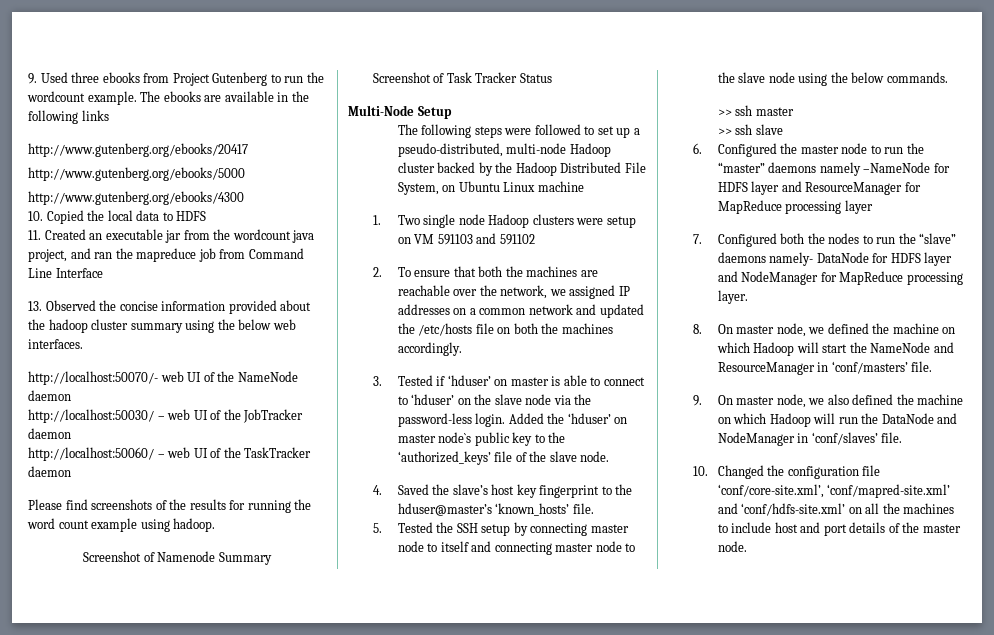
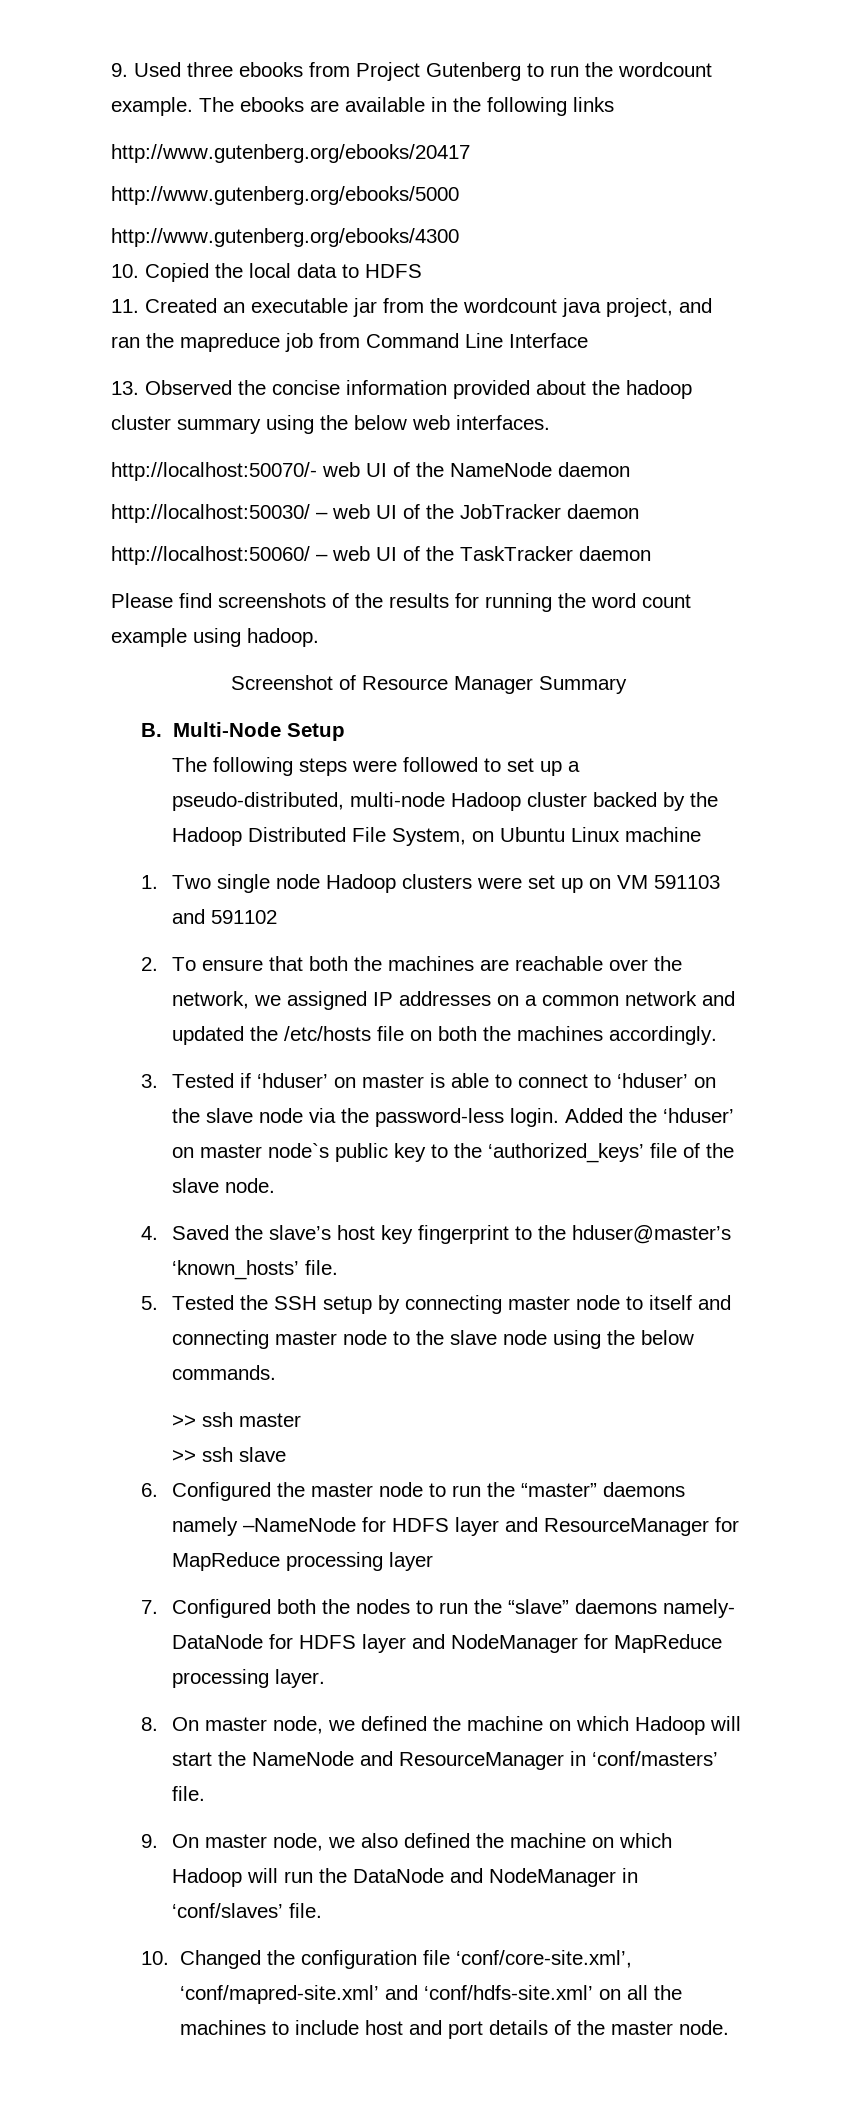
- Screenshot of Namenode Summary
+ Screenshot of Resource Manager Summary
- Screenshot of Task Tracker Status
- Multi-Node Setup
+ B. Multi-Node Setup
- 1. Two single node Hadoop clusters were setup on VM 591103 and 591102
+ 1. Two single node Hadoop clusters were set up on VM 591103 and 591102

